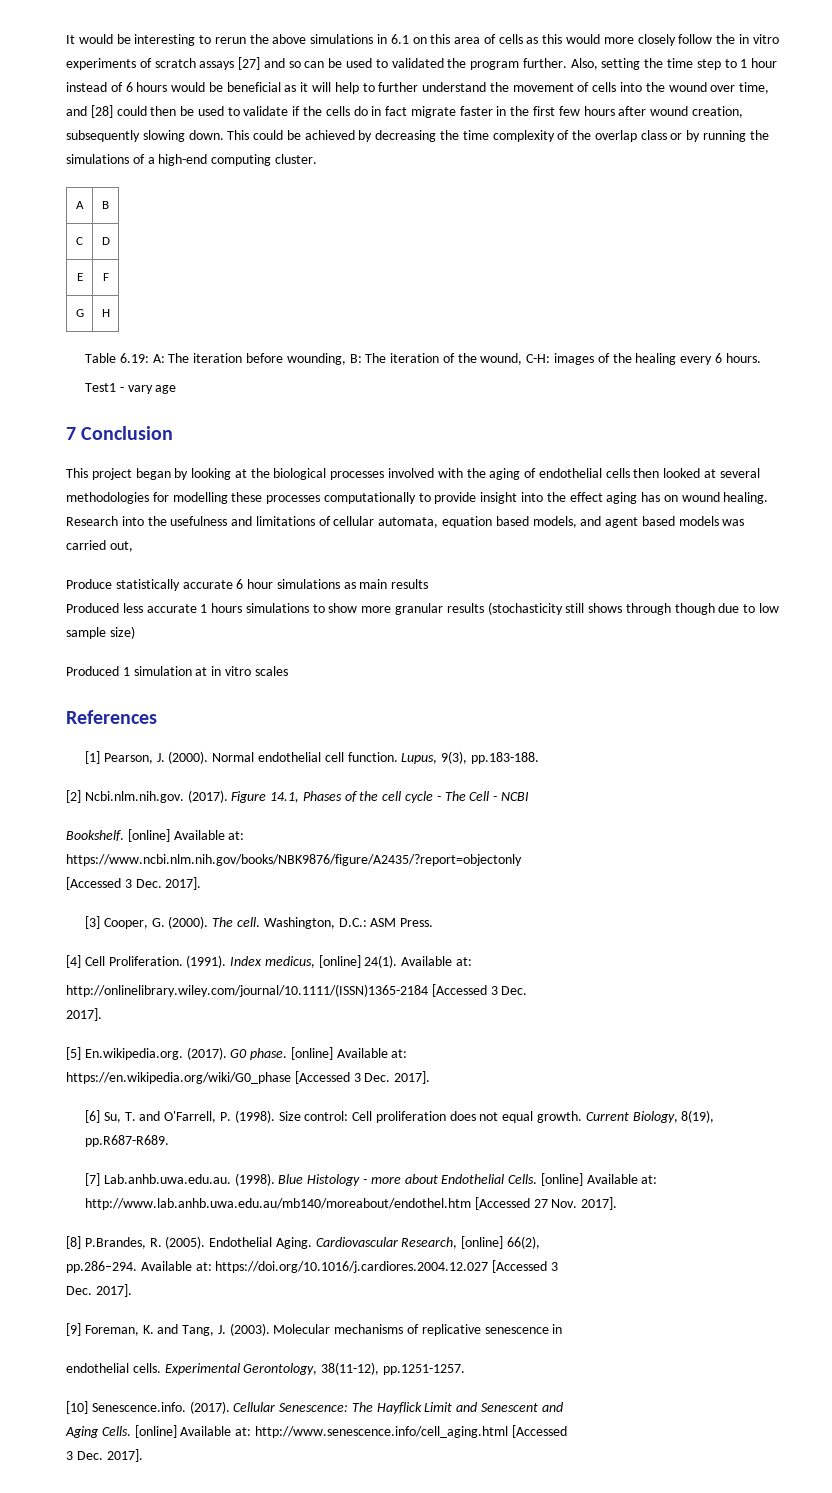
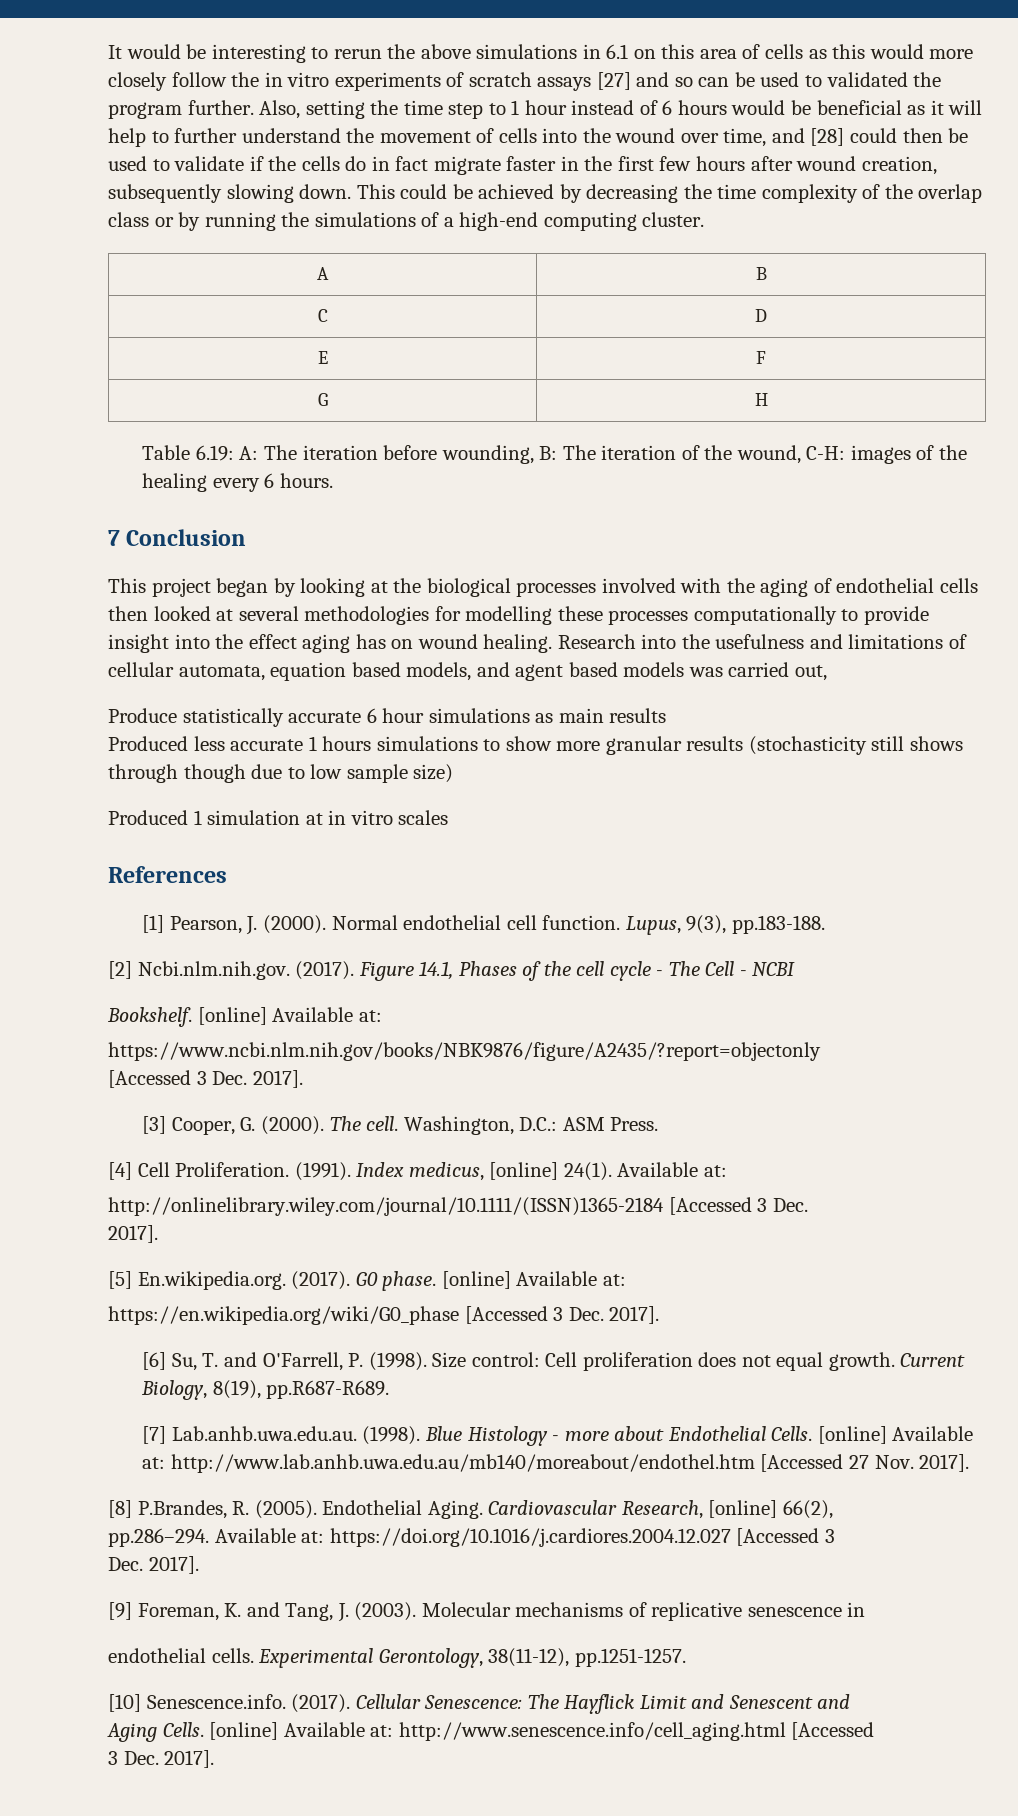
- Test1 - vary age

